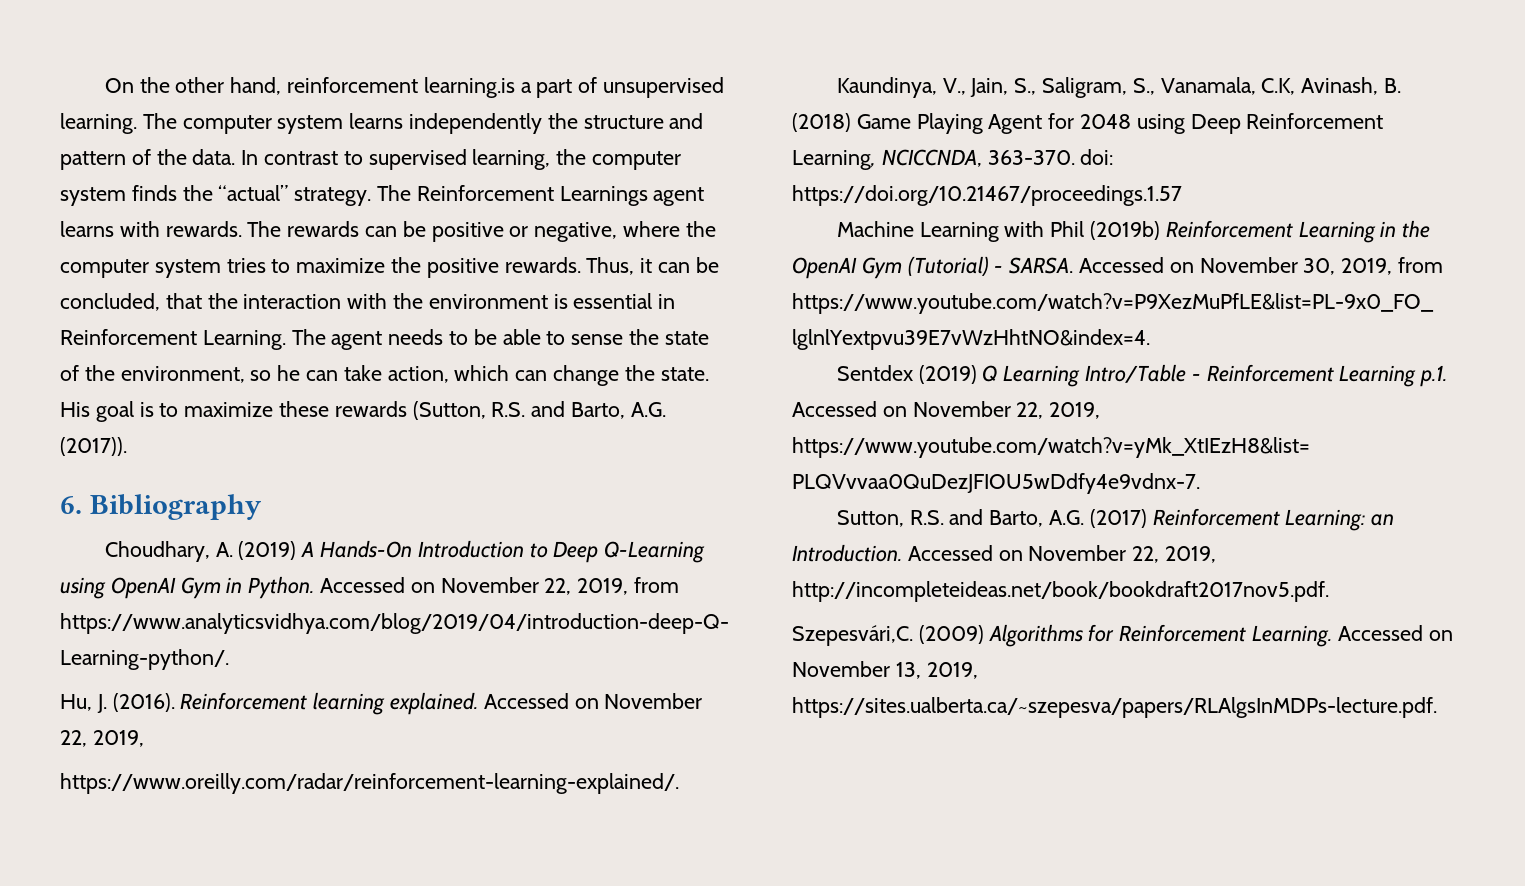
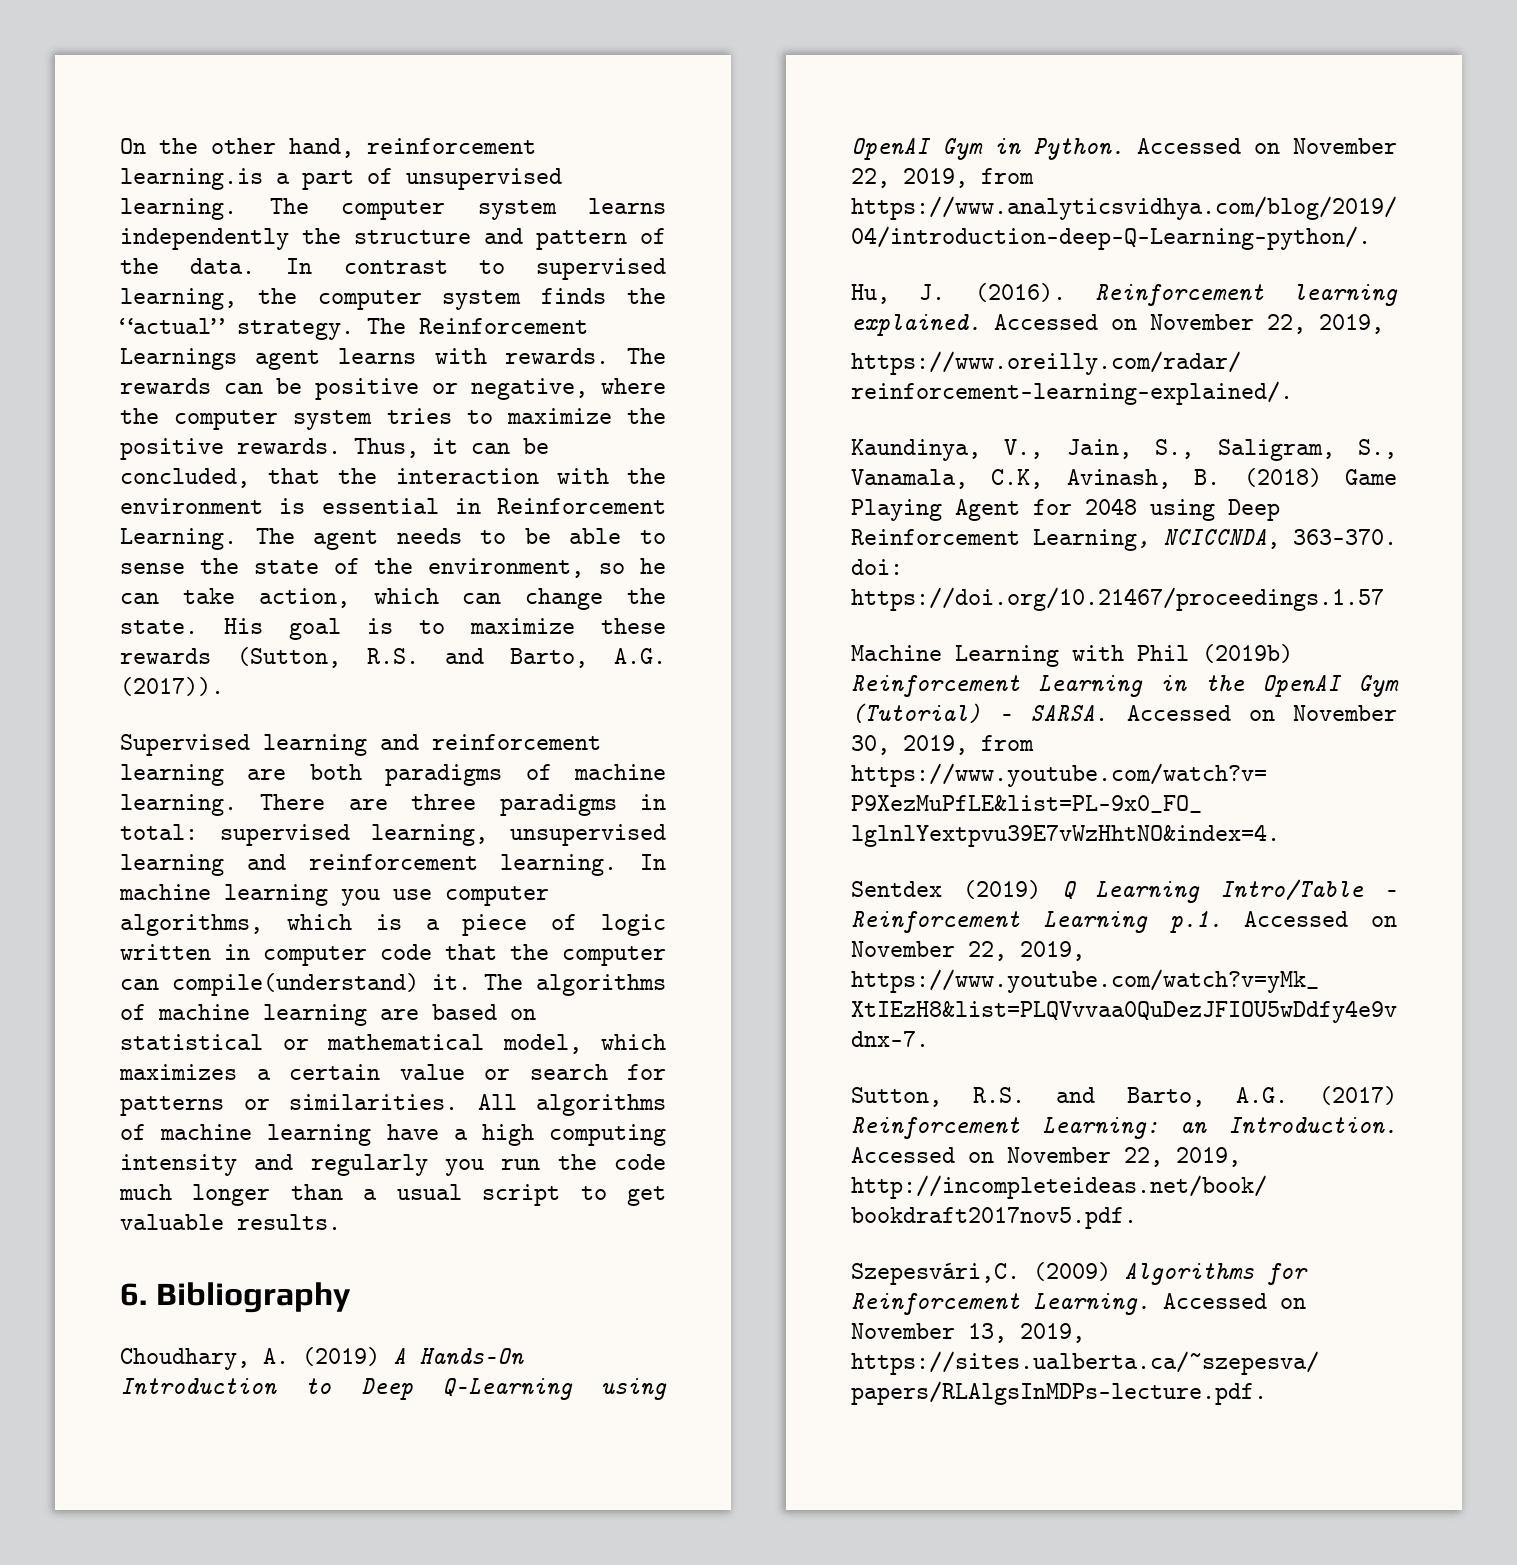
+ Supervised learning and reinforcement learning are both paradigms of machine learning. There are three paradigms in total: supervised learning, unsupervised learning and reinforcement learning. In machine learning you use computer algorithms, which is a piece of logic written in computer code that the computer can compile(understand) it. The algorithms of machine learning are based on statistical or mathematical model, which maximizes a certain value or search for patterns or similarities. All algorithms of machine learning have a high computing intensity and regularly you run the code much longer than a usual script to get valuable results.

